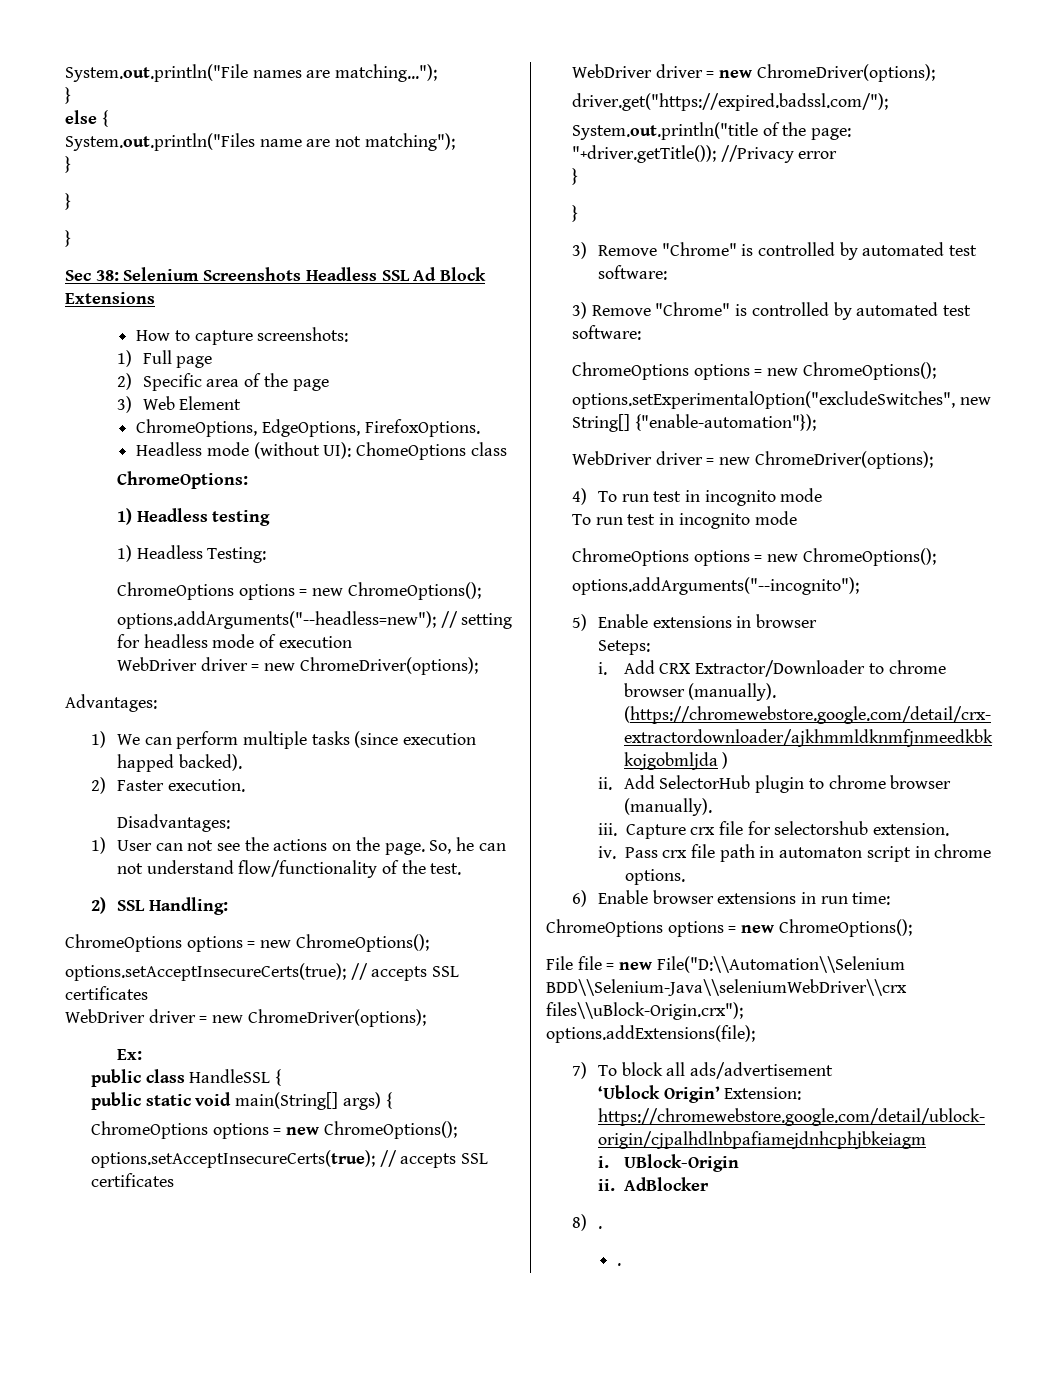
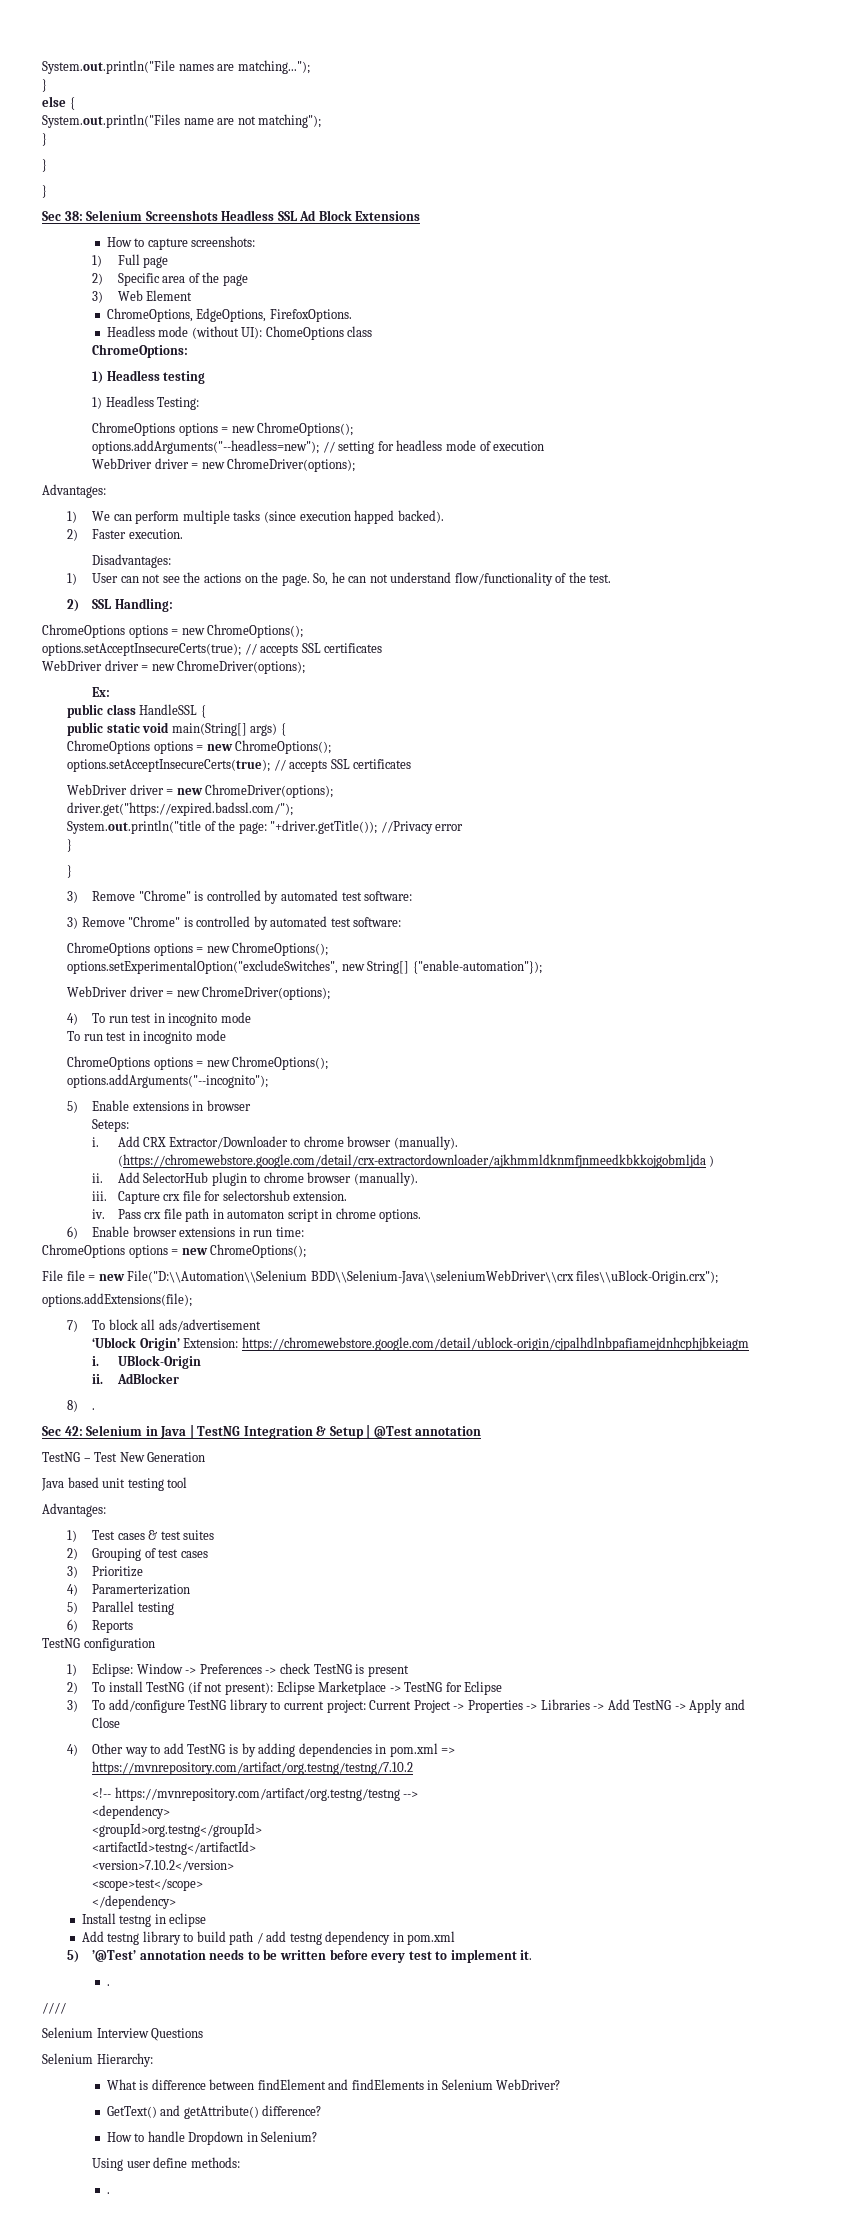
+ Sec 42: Selenium in Java | TestNG Integration & Setup | @Test annotation
+ TestNG – Test New Generation
+ Java based unit testing tool
+ Advantages:
+ 1) Test cases & test suites
+ 2) Grouping of test cases
+ 3) Prioritize
+ 4) Paramerterization
+ 5) Parallel testing
+ 6) Reports
+ TestNG configuration
+ 1) Eclipse: Window -> Preferences -> check TestNG is present
+ 2) To install TestNG (if not present): Eclipse Marketplace -> TestNG for Eclipse
+ 3) To add/configure TestNG library to current project: Current Project -> Properties -> Libraries -> Add TestNG -> Apply and Close
+ 4) Other way to add TestNG is by adding dependencies in pom.xml => https://mvnrepository.com/artifact/org.testng/testng/7.10.2
+ <!-- https://mvnrepository.com/artifact/org.testng/testng -->
+ <dependency>
+ <groupId>org.testng</groupId>
+ <artifactId>testng</artifactId>
+ <version>7.10.2</version>
+ <scope>test</scope>
+ </dependency>
+ Install testng in eclipse
+ Add testng library to build path / add testng dependency in pom.xml
+ 5) ’@Test’ annotation needs to be written before every test to implement it.
+ .
+ ////
+ Selenium Interview Questions
+ Selenium Hierarchy:
+ What is difference between findElement and findElements in Selenium WebDriver?
+ GetText() and getAttribute() difference?
+ How to handle Dropdown in Selenium?
+ Using user define methods:

